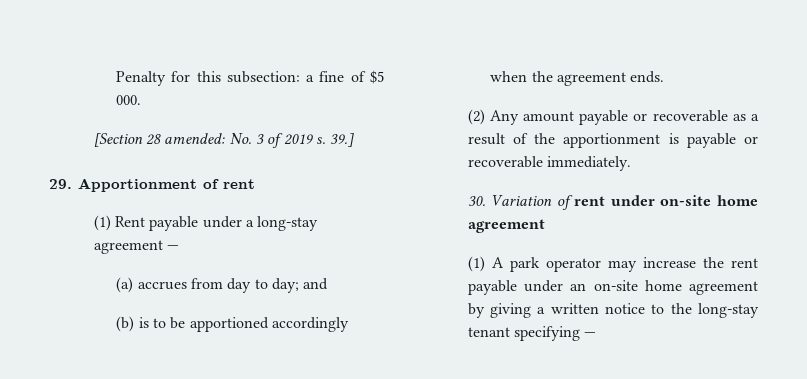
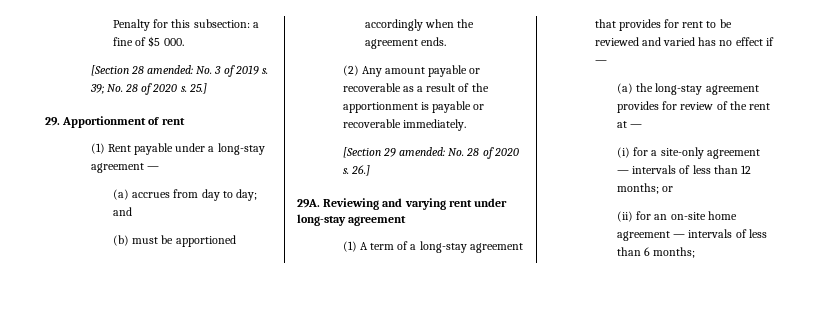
- 39.]
+ 39; No. 28 of 2020 s. 25.]
- (b) is to be apportioned accordingly when the agreement ends.
+ (b) must be apportioned accordingly when the agreement ends.
- 30. Variation of rent under on-site home agreement
- (1) A park operator may increase the rent payable under an on-site home agreement by giving a written notice to the long-stay tenant specifying —
+ [Section 29 amended: No. 28 of 2020 s. 26.]
+ 29A. Reviewing and varying rent under long-stay agreement
+ (1) A term of a long-stay agreement that provides for rent to be reviewed and varied has no effect if —
+ (a) the long-stay agreement provides for review of the rent at —
+ (i) for a site-only agreement — intervals of less than 12 months; or
+ (ii) for an on-site home agreement — intervals of less than 6 months;

